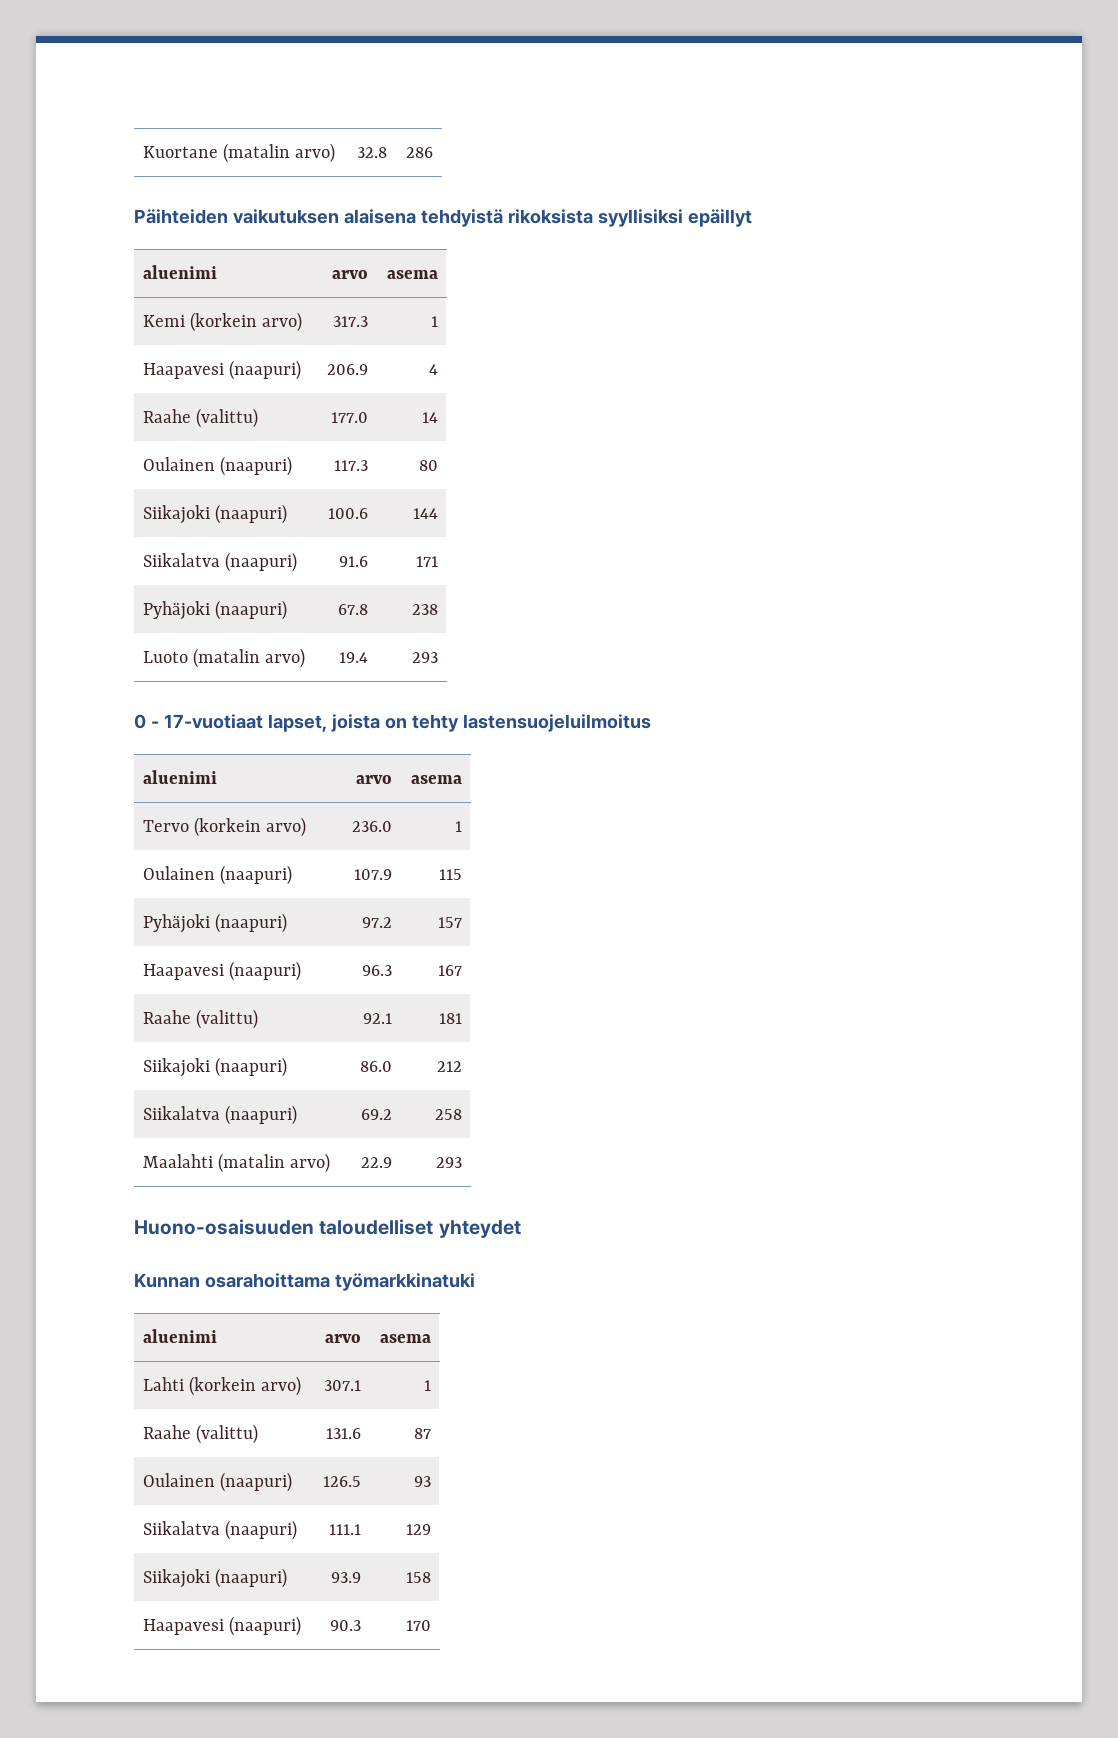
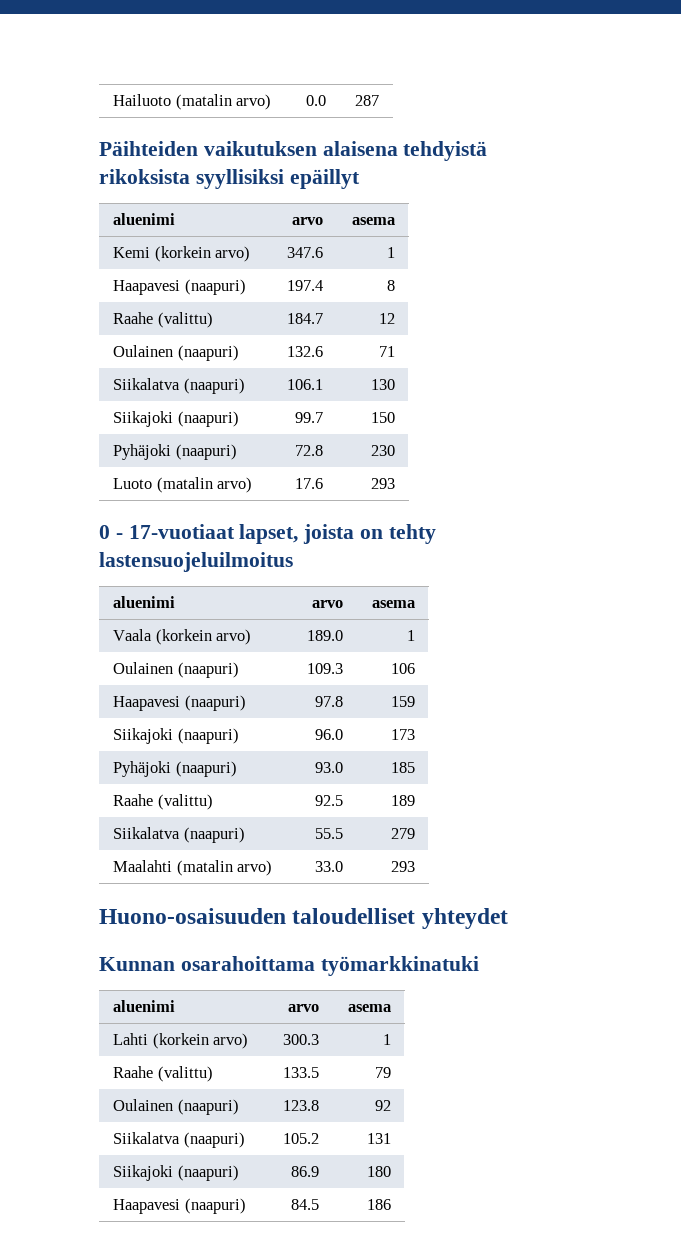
- Kuortane (matalin arvo) | 32.8 | 286
+ Hailuoto (matalin arvo) | 0.0 | 287
- Kemi (korkein arvo) | 317.3 | 1
+ Kemi (korkein arvo) | 347.6 | 1
- Haapavesi (naapuri) | 206.9 | 4
- Raahe (valittu) | 177.0 | 14
- Oulainen (naapuri) | 117.3 | 80
- Siikajoki (naapuri) | 100.6 | 144
- Siikalatva (naapuri) | 91.6 | 171
- Pyhäjoki (naapuri) | 67.8 | 238
+ Haapavesi (naapuri) | 197.4 | 8
+ Raahe (valittu) | 184.7 | 12
+ Oulainen (naapuri) | 132.6 | 71
+ Siikalatva (naapuri) | 106.1 | 130
+ Siikajoki (naapuri) | 99.7 | 150
+ Pyhäjoki (naapuri) | 72.8 | 230
- Luoto (matalin arvo) | 19.4 | 293
+ Luoto (matalin arvo) | 17.6 | 293
- Tervo (korkein arvo) | 236.0 | 1
+ Vaala (korkein arvo) | 189.0 | 1
- Oulainen (naapuri) | 107.9 | 115
- Pyhäjoki (naapuri) | 97.2 | 157
- Haapavesi (naapuri) | 96.3 | 167
- Raahe (valittu) | 92.1 | 181
- Siikajoki (naapuri) | 86.0 | 212
- Siikalatva (naapuri) | 69.2 | 258
+ Oulainen (naapuri) | 109.3 | 106
+ Haapavesi (naapuri) | 97.8 | 159
+ Siikajoki (naapuri) | 96.0 | 173
+ Pyhäjoki (naapuri) | 93.0 | 185
+ Raahe (valittu) | 92.5 | 189
+ Siikalatva (naapuri) | 55.5 | 279
- Maalahti (matalin arvo) | 22.9 | 293
+ Maalahti (matalin arvo) | 33.0 | 293
- Lahti (korkein arvo) | 307.1 | 1
+ Lahti (korkein arvo) | 300.3 | 1
- Raahe (valittu) | 131.6 | 87
- Oulainen (naapuri) | 126.5 | 93
- Siikalatva (naapuri) | 111.1 | 129
- Siikajoki (naapuri) | 93.9 | 158
- Haapavesi (naapuri) | 90.3 | 170
+ Raahe (valittu) | 133.5 | 79
+ Oulainen (naapuri) | 123.8 | 92
+ Siikalatva (naapuri) | 105.2 | 131
+ Siikajoki (naapuri) | 86.9 | 180
+ Haapavesi (naapuri) | 84.5 | 186

